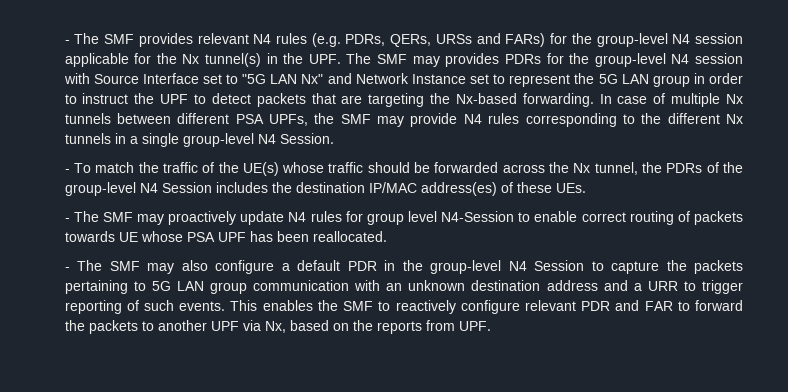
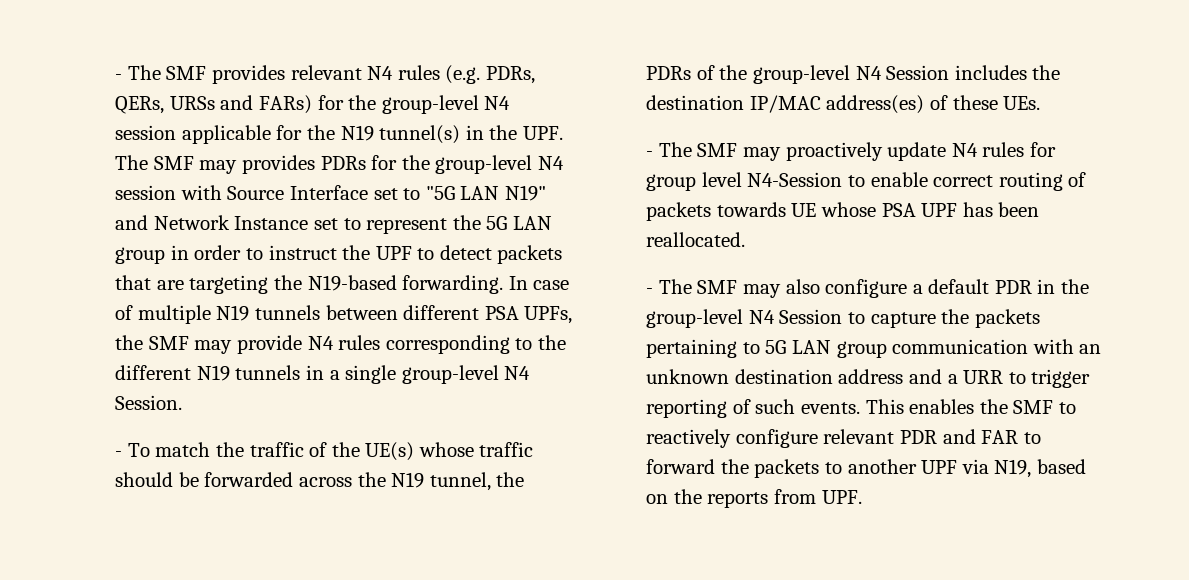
- - The SMF provides relevant N4 rules (e.g. PDRs, QERs, URSs and FARs) for the group-level N4 session applicable for the Nx tunnel(s) in the UPF. The SMF may provides PDRs for the group-level N4 session with Source Interface set to "5G LAN Nx" and Network Instance set to represent the 5G LAN group in order to instruct the UPF to detect packets that are targeting the Nx-based forwarding.
+ - The SMF provides relevant N4 rules (e.g. PDRs, QERs, URSs and FARs) for the group-level N4 session applicable for the N19 tunnel(s) in the UPF. The SMF may provides PDRs for the group-level N4 session with Source Interface set to "5G LAN N19" and Network Instance set to represent the 5G LAN group in order to instruct the UPF to detect packets that are targeting the N19-based forwarding.
- In case of multiple Nx tunnels between different PSA UPFs, the SMF may provide N4 rules corresponding to the different Nx tunnels in a single group-level N4 Session.
+ In case of multiple N19 tunnels between different PSA UPFs, the SMF may provide N4 rules corresponding to the different N19 tunnels in a single group-level N4 Session.
- - To match the traffic of the UE(s) whose traffic should be forwarded across the Nx tunnel, the PDRs of the group-level N4 Session includes the destination IP/MAC address(es) of these UEs.
+ - To match the traffic of the UE(s) whose traffic should be forwarded across the N19 tunnel, the PDRs of the group-level N4 Session includes the destination IP/MAC address(es) of these UEs.
- This enables the SMF to reactively configure relevant PDR and FAR to forward the packets to another UPF via Nx, based on the reports from UPF.
+ This enables the SMF to reactively configure relevant PDR and FAR to forward the packets to another UPF via N19, based on the reports from UPF.

